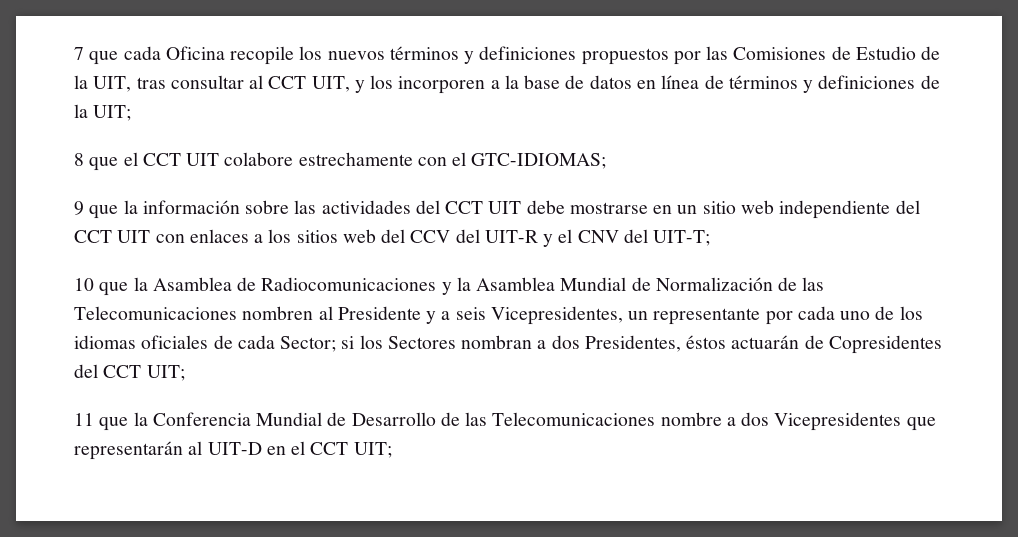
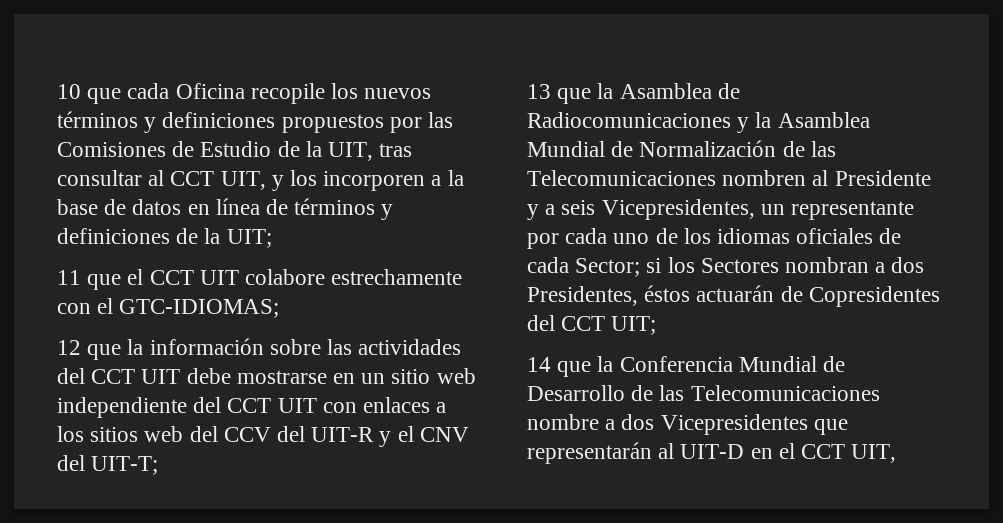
- 7 que cada Oficina recopile los nuevos términos y definiciones propuestos por las Comisiones de Estudio de la UIT, tras consultar al CCT UIT, y los incorporen a la base de datos en línea de términos y definiciones de la UIT;
+ 10 que cada Oficina recopile los nuevos términos y definiciones propuestos por las Comisiones de Estudio de la UIT, tras consultar al CCT UIT, y los incorporen a la base de datos en línea de términos y definiciones de la UIT;
- 8 que el CCT UIT colabore estrechamente con el GTC-IDIOMAS;
+ 11 que el CCT UIT colabore estrechamente con el GTC-IDIOMAS;
- 9 que la información sobre las actividades del CCT UIT debe mostrarse en un sitio web independiente del CCT UIT con enlaces a los sitios web del CCV del UIT-R y el CNV del UIT-T;
+ 12 que la información sobre las actividades del CCT UIT debe mostrarse en un sitio web independiente del CCT UIT con enlaces a los sitios web del CCV del UIT-R y el CNV del UIT-T;
- 10 que la Asamblea de Radiocomunicaciones y la Asamblea Mundial de Normalización de las Telecomunicaciones nombren al Presidente y a seis Vicepresidentes, un representante por cada uno de los idiomas oficiales de cada Sector; si los Sectores nombran a dos Presidentes, éstos actuarán de Copresidentes del CCT UIT;
+ 13 que la Asamblea de Radiocomunicaciones y la Asamblea Mundial de Normalización de las Telecomunicaciones nombren al Presidente y a seis Vicepresidentes, un representante por cada uno de los idiomas oficiales de cada Sector; si los Sectores nombran a dos Presidentes, éstos actuarán de Copresidentes del CCT UIT;
- 11 que la Conferencia Mundial de Desarrollo de las Telecomunicaciones nombre a dos Vicepresidentes que representarán al UIT-D en el CCT UIT;
+ 14 que la Conferencia Mundial de Desarrollo de las Telecomunicaciones nombre a dos Vicepresidentes que representarán al UIT-D en el CCT UIT,

